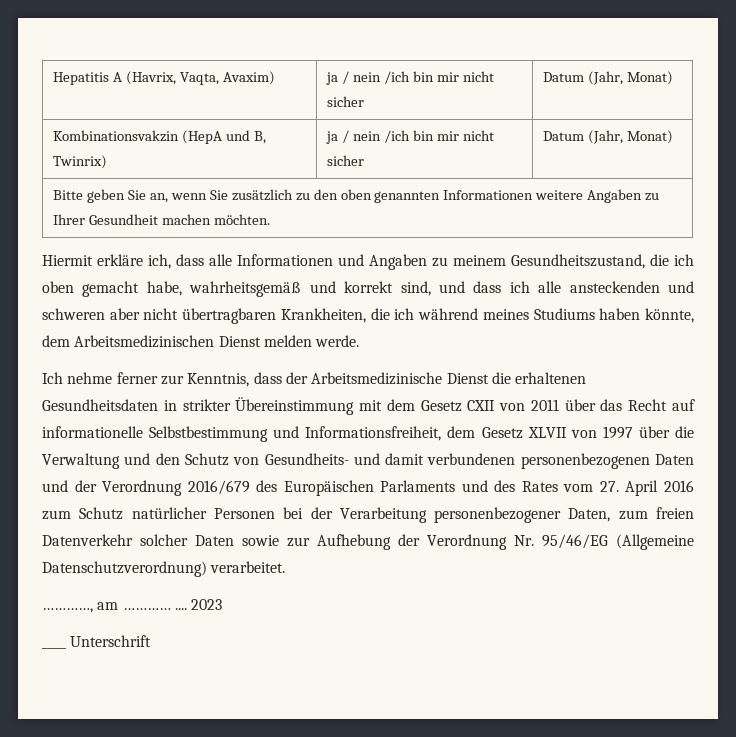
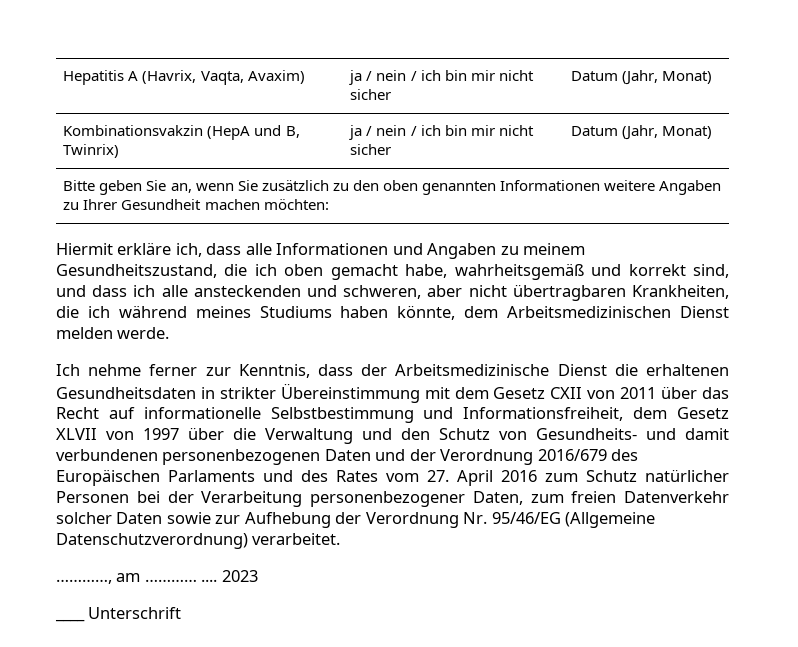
- Hepatitis A (Havrix, Vaqta, Avaxim) | ja / nein /ich bin mir nicht sicher | Datum (Jahr, Monat)
+ Hepatitis A (Havrix, Vaqta, Avaxim) | ja / nein / ich bin mir nicht sicher | Datum (Jahr, Monat)
- Kombinationsvakzin (HepA und B, Twinrix) | ja / nein /ich bin mir nicht sicher | Datum (Jahr, Monat)
+ Kombinationsvakzin (HepA und B, Twinrix) | ja / nein / ich bin mir nicht sicher | Datum (Jahr, Monat)
- Bitte geben Sie an, wenn Sie zusätzlich zu den oben genannten Informationen weitere Angaben zu Ihrer Gesundheit machen möchten.
+ Bitte geben Sie an, wenn Sie zusätzlich zu den oben genannten Informationen weitere Angaben zu Ihrer Gesundheit machen möchten:
- Hiermit erkläre ich, dass alle Informationen und Angaben zu meinem Gesundheitszustand, die ich oben gemacht habe, wahrheitsgemäß und korrekt sind, und dass ich alle ansteckenden und schweren aber nicht übertragbaren Krankheiten, die ich während meines Studiums haben könnte, dem Arbeitsmedizinischen Dienst melden werde.
+ Hiermit erkläre ich, dass alle Informationen und Angaben zu meinem Gesundheitszustand, die ich oben gemacht habe, wahrheitsgemäß und korrekt sind, und dass ich alle ansteckenden und schweren, aber nicht übertragbaren Krankheiten, die ich während meines Studiums haben könnte, dem Arbeitsmedizinischen Dienst melden werde.

